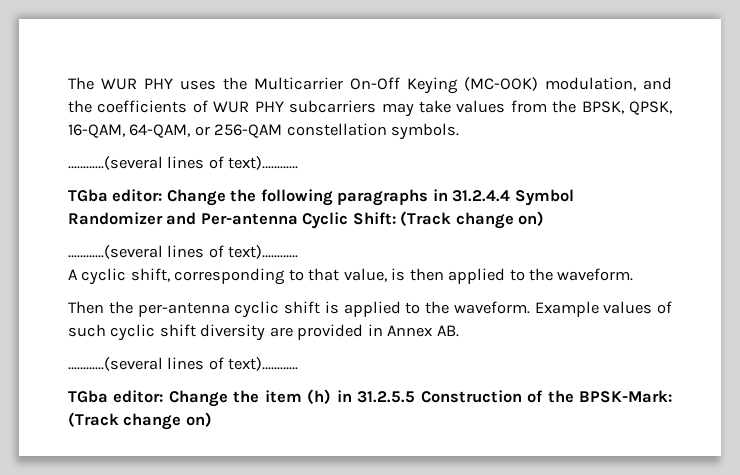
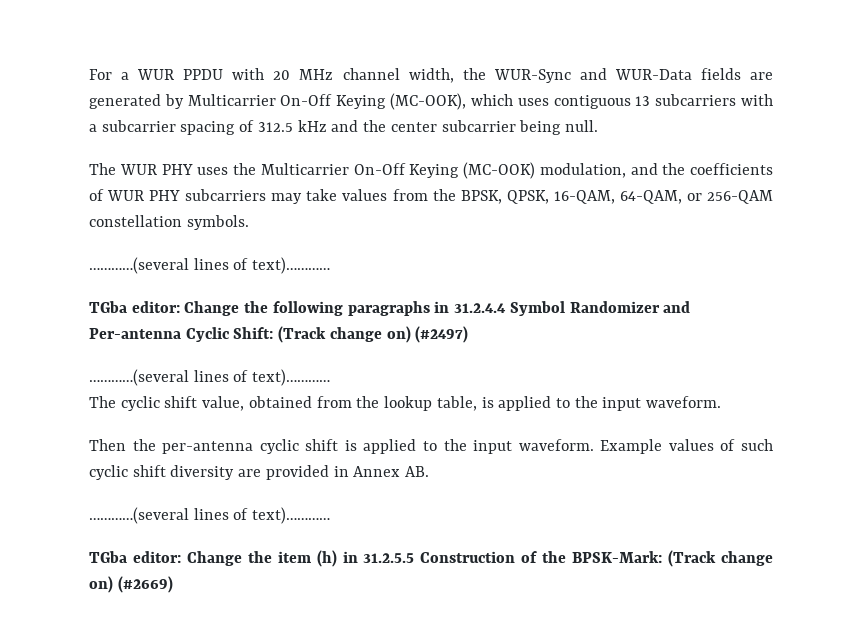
+ For a WUR PPDU with 20 MHz channel width, the WUR-Sync and WUR-Data fields are generated by Multicarrier On-Off Keying (MC-OOK), which uses contiguous 13 subcarriers with a subcarrier spacing of 312.5 kHz and the center subcarrier being null.
- TGba editor: Change the following paragraphs in 31.2.4.4 Symbol Randomizer and Per-antenna Cyclic Shift: (Track change on)
+ TGba editor: Change the following paragraphs in 31.2.4.4 Symbol Randomizer and Per-antenna Cyclic Shift: (Track change on) (#2497)
  …………(several lines of text)…………
- A cyclic shift, corresponding to that value, is then applied to the waveform.
+ The cyclic shift value, obtained from the lookup table, is applied to the input waveform.
- Then the per-antenna cyclic shift is applied to the waveform.
+ Then the per-antenna cyclic shift is applied to the input waveform.
- TGba editor: Change the item (h) in 31.2.5.5 Construction of the BPSK-Mark: (Track change on)
+ TGba editor: Change the item (h) in 31.2.5.5 Construction of the BPSK-Mark: (Track change on) (#2669)

